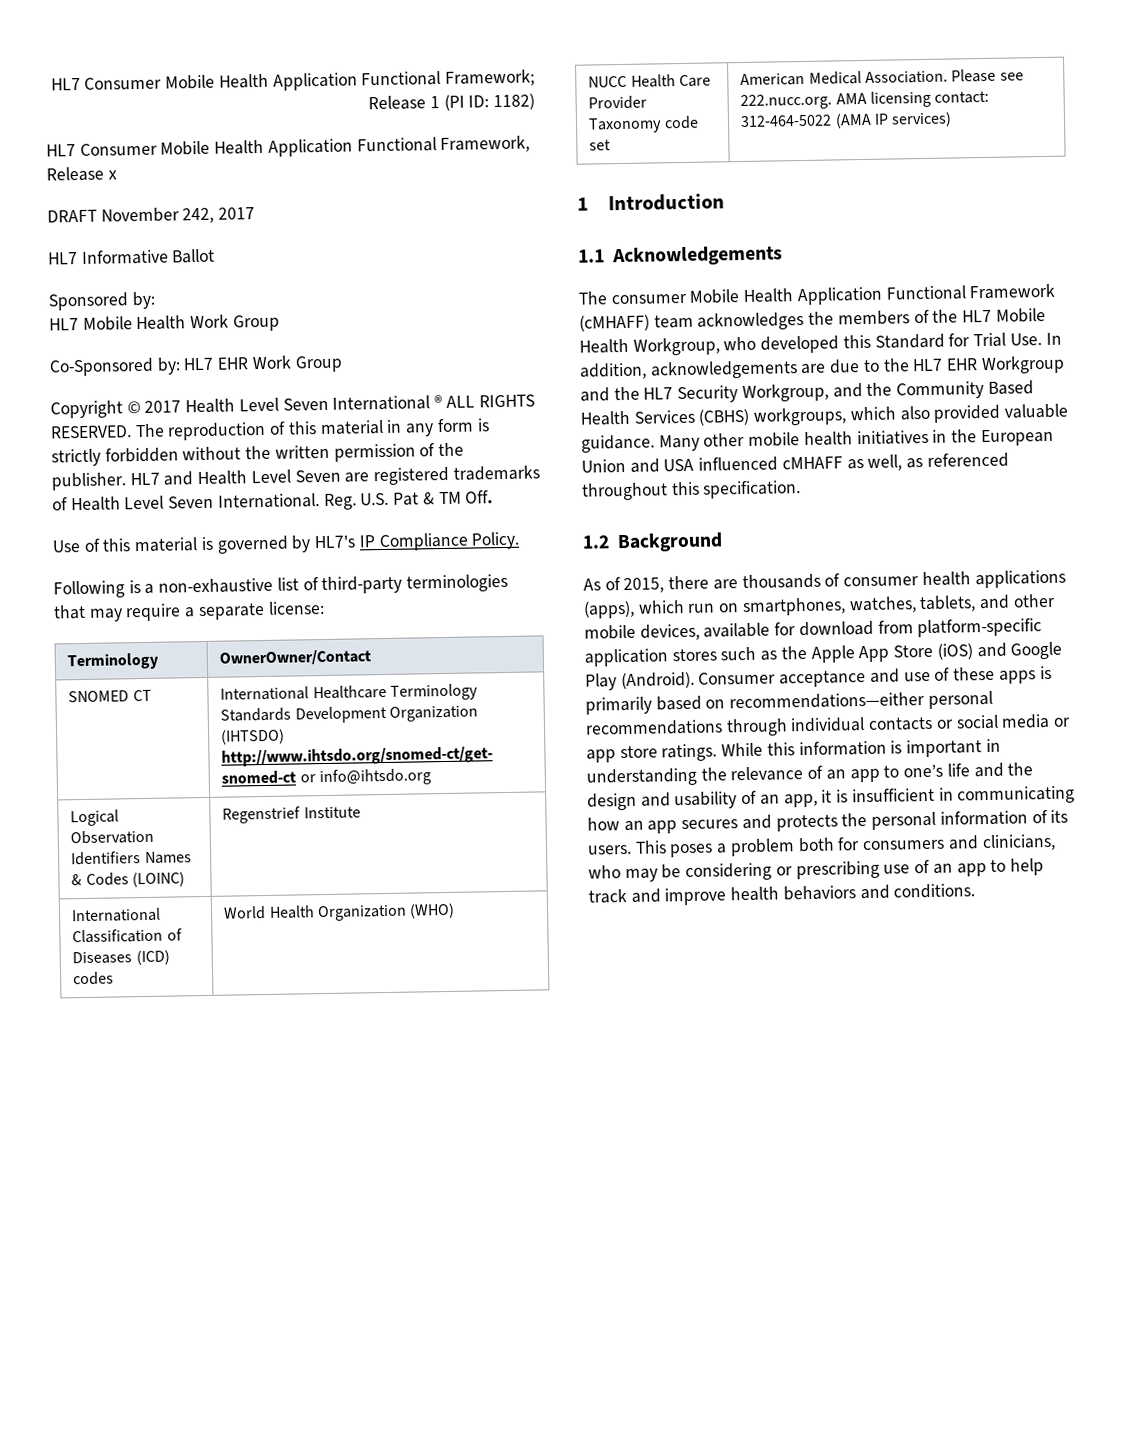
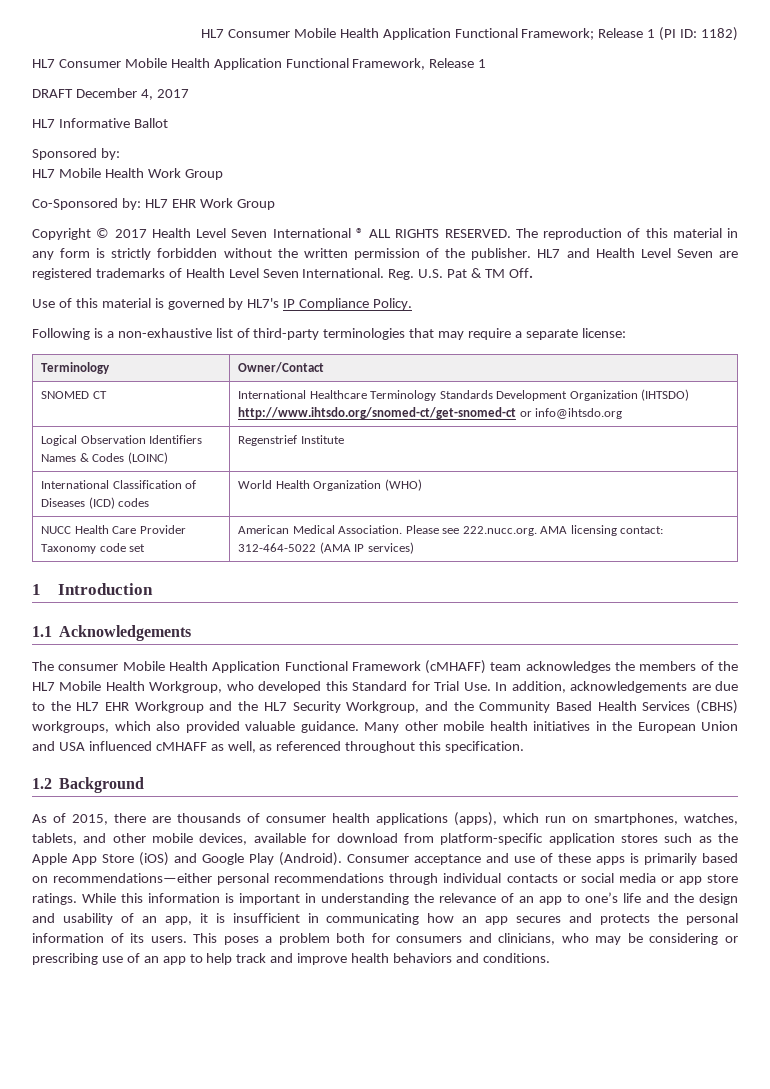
- HL7 Consumer Mobile Health Application Functional Framework, Release x
+ HL7 Consumer Mobile Health Application Functional Framework, Release 1
- DRAFT November 242, 2017
+ DRAFT December 4, 2017
- Terminology | OwnerOwner/Contact
+ Terminology | Owner/Contact

